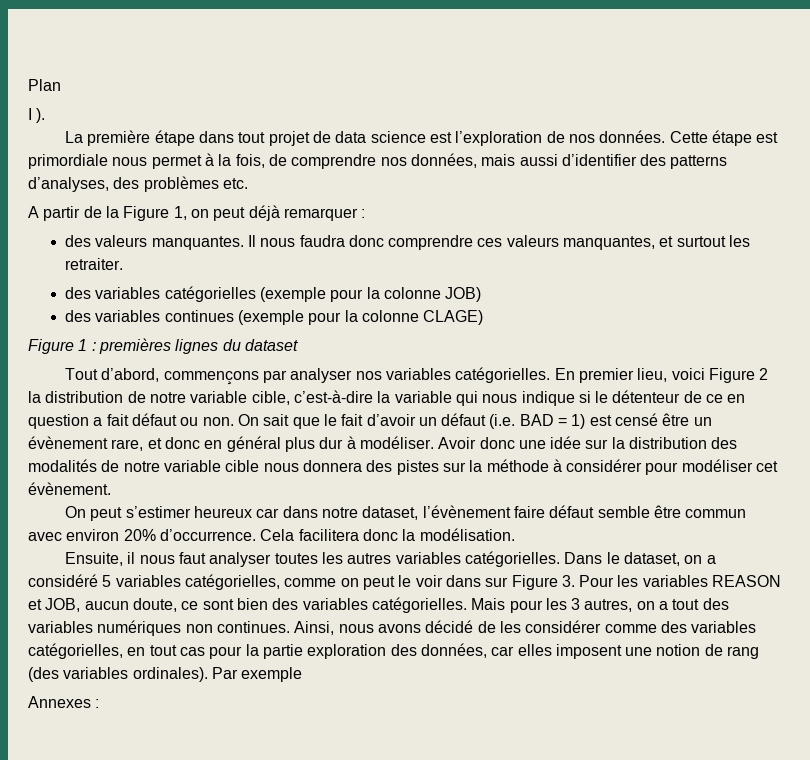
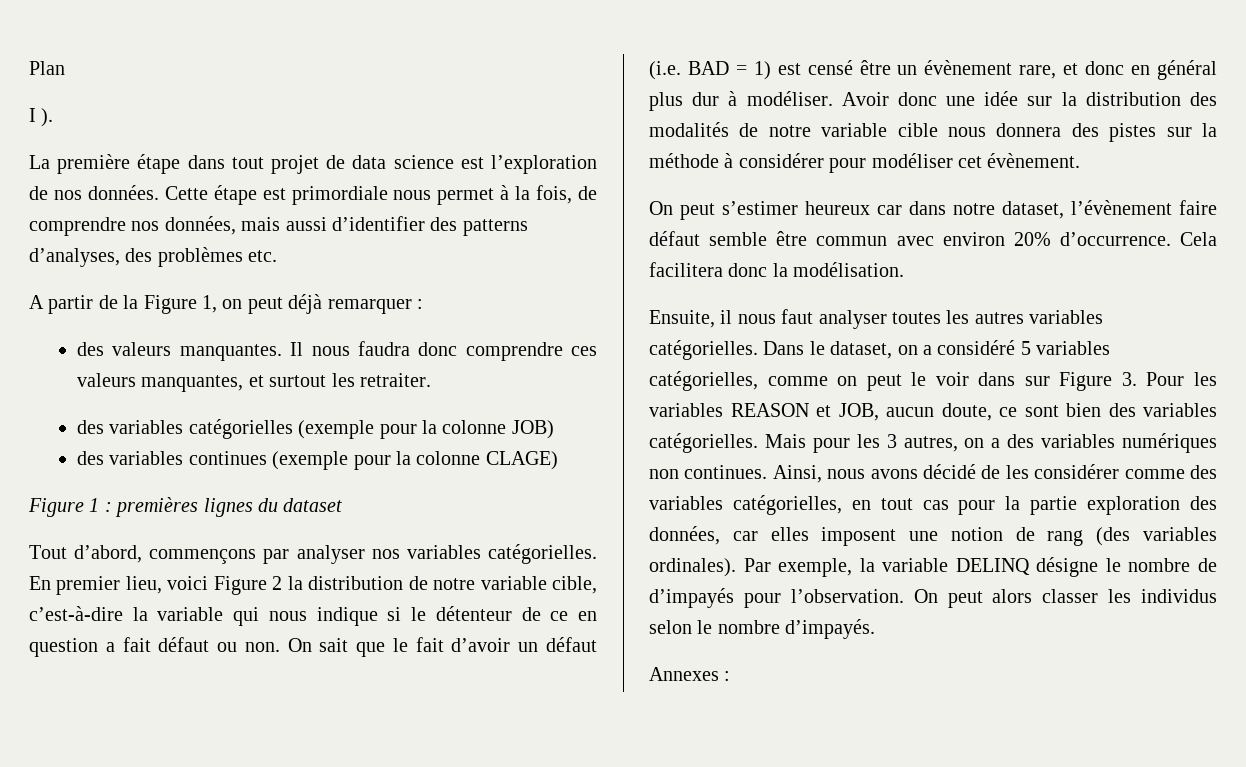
- Mais pour les 3 autres, on a tout des variables numériques non continues.
+ Mais pour les 3 autres, on a des variables numériques non continues.
- Par exemple
+ Par exemple, la variable DELINQ désigne le nombre de d’impayés pour l’observation. On peut alors classer les individus selon le nombre d’impayés.

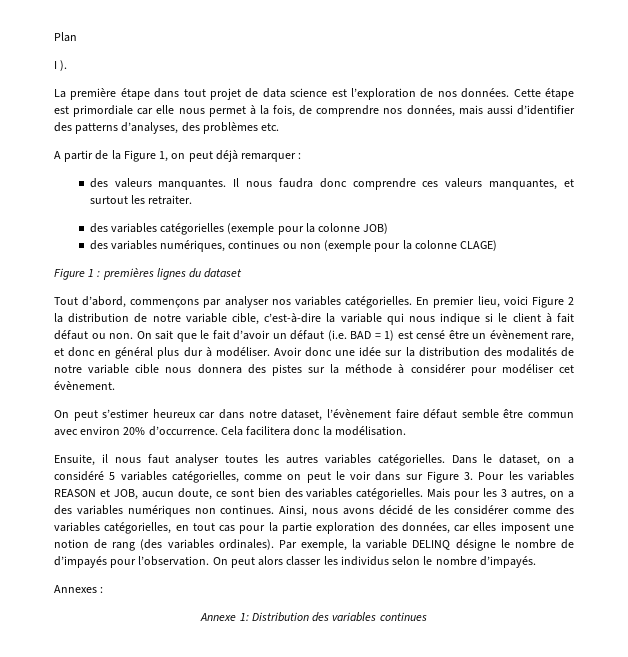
- Cette étape est primordiale nous permet à la fois, de comprendre nos données, mais aussi d’identifier des patterns d’analyses, des problèmes etc.
+ Cette étape est primordiale car elle nous permet à la fois, de comprendre nos données, mais aussi d’identifier des patterns d’analyses, des problèmes etc.
- des variables continues (exemple pour la colonne CLAGE)
+ des variables numériques, continues ou non (exemple pour la colonne CLAGE)
- En premier lieu, voici Figure 2 la distribution de notre variable cible, c’est-à-dire la variable qui nous indique si le détenteur de ce en question a fait défaut ou non.
+ En premier lieu, voici Figure 2 la distribution de notre variable cible, c’est-à-dire la variable qui nous indique si le client à fait défaut ou non.
+ Annexe 1: Distribution des variables continues

